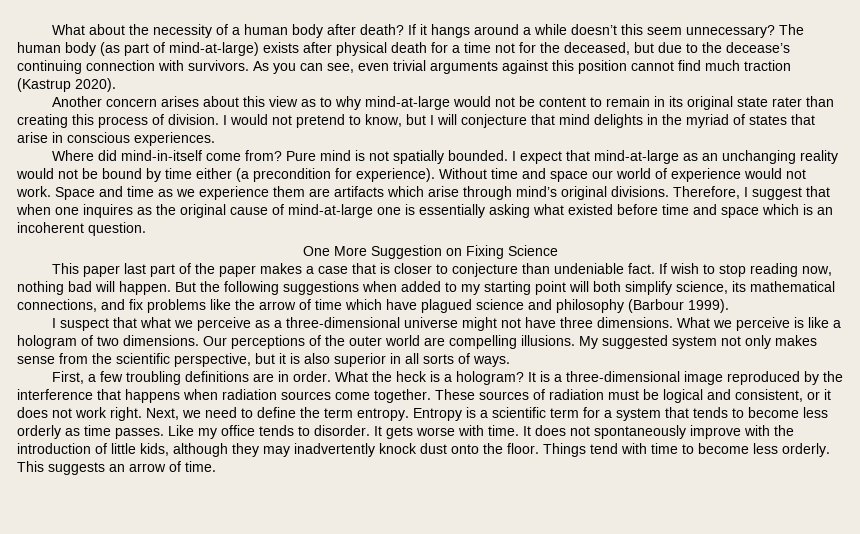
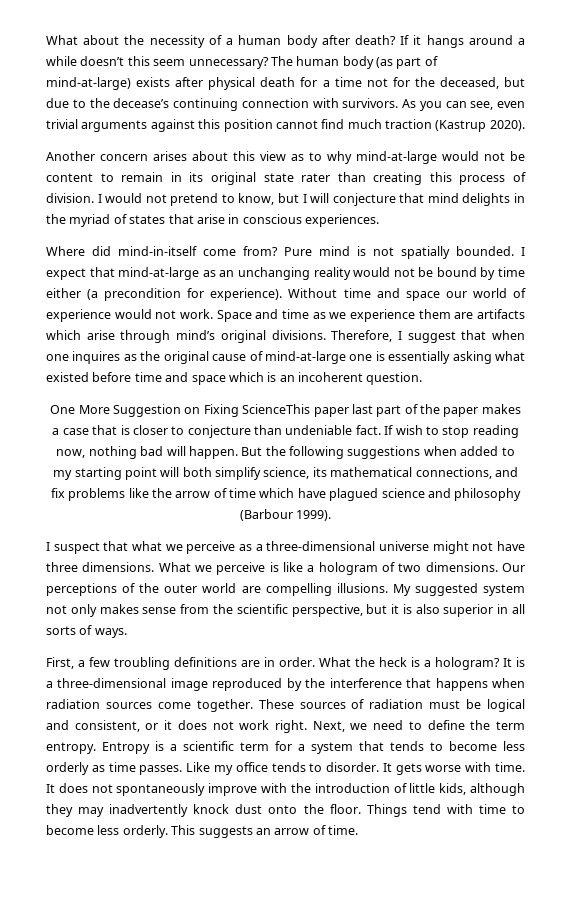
- One More Suggestion on Fixing Science
- This paper last part of the paper makes a case that is closer to conjecture than undeniable fact.
+ One More Suggestion on Fixing ScienceThis paper last part of the paper makes a case that is closer to conjecture than undeniable fact.

